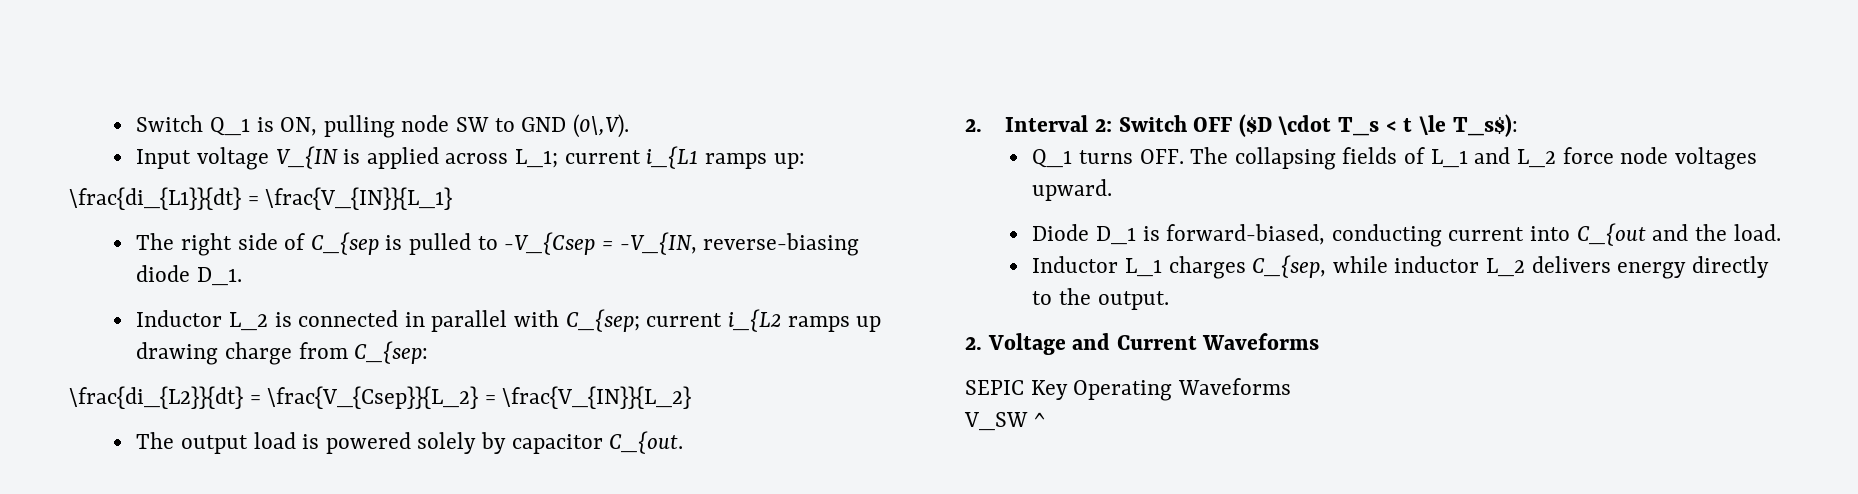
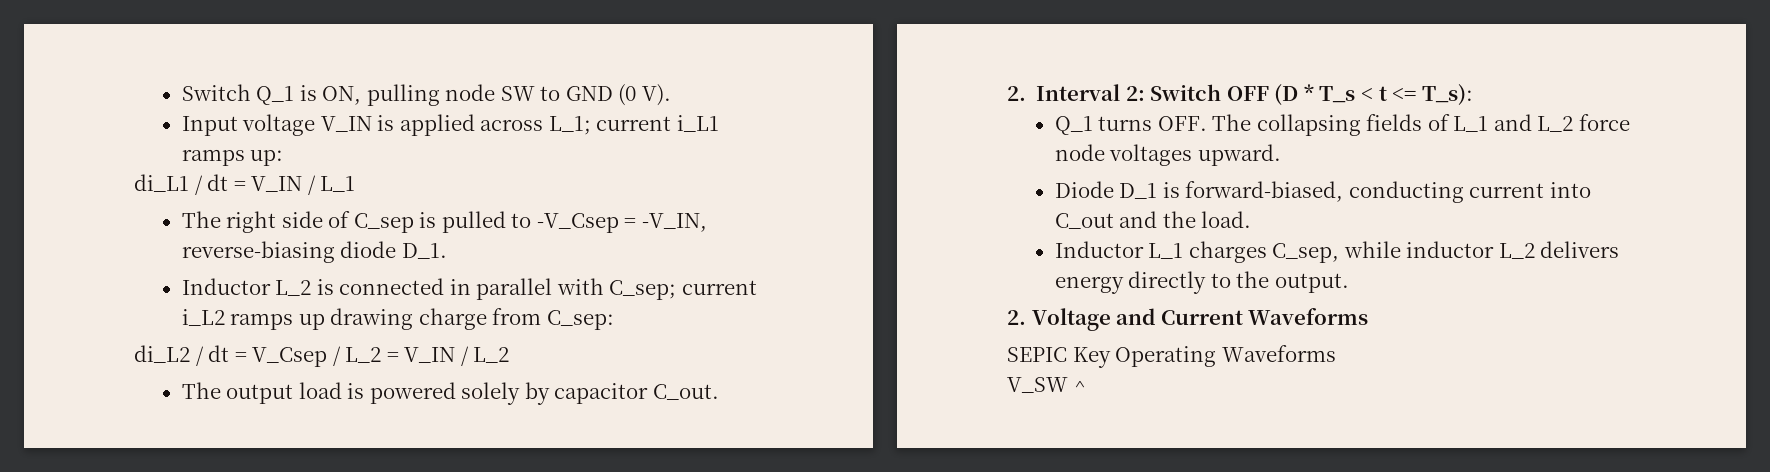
- Switch Q_1 is ON, pulling node SW to GND (0\,V).
+ Switch Q_1 is ON, pulling node SW to GND (0 V).
- Input voltage V_{IN is applied across L_1; current i_{L1 ramps up:
+ Input voltage V_IN is applied across L_1; current i_L1 ramps up:
- \frac{di_{L1}}{dt} = \frac{V_{IN}}{L_1}
+ di_L1 / dt = V_IN / L_1
- The right side of C_{sep is pulled to -V_{Csep = -V_{IN, reverse-biasing diode D_1.
+ The right side of C_sep is pulled to -V_Csep = -V_IN, reverse-biasing diode D_1.
- Inductor L_2 is connected in parallel with C_{sep; current i_{L2 ramps up drawing charge from C_{sep:
- \frac{di_{L2}}{dt} = \frac{V_{Csep}}{L_2} = \frac{V_{IN}}{L_2}
+ Inductor L_2 is connected in parallel with C_sep; current i_L2 ramps up drawing charge from C_sep:
+ di_L2 / dt = V_Csep / L_2 = V_IN / L_2
- The output load is powered solely by capacitor C_{out.
+ The output load is powered solely by capacitor C_out.
- 2. Interval 2: Switch OFF ($D \cdot T_s < t \le T_s$):
+ 2. Interval 2: Switch OFF (D * T_s < t <= T_s):
- Diode D_1 is forward-biased, conducting current into C_{out and the load.
+ Diode D_1 is forward-biased, conducting current into C_out and the load.
- Inductor L_1 charges C_{sep, while inductor L_2 delivers energy directly to the output.
+ Inductor L_1 charges C_sep, while inductor L_2 delivers energy directly to the output.

